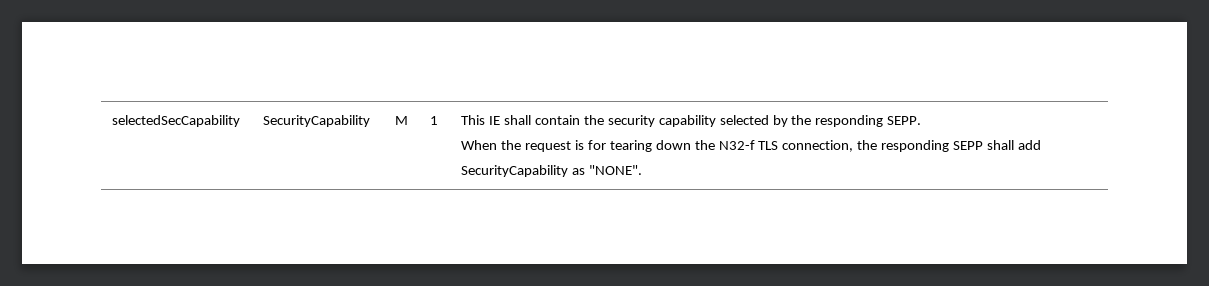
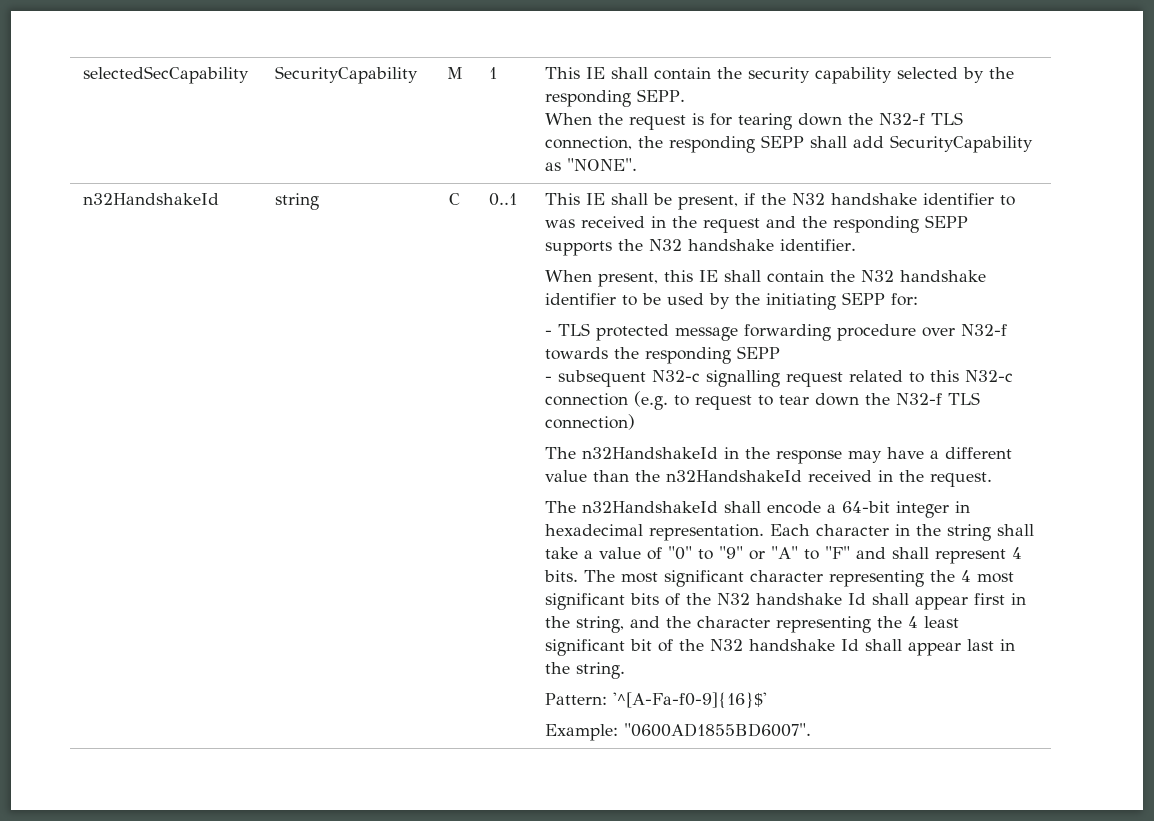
+ n32HandshakeId | string | C | 0..1 | This IE shall be present, if the N32 handshake identifier to was received in the request and the responding SEPP supports the N32 handshake identifier.
+ When present, this IE shall contain the N32 handshake identifier to be used by the initiating SEPP for:
+ - TLS protected message forwarding procedure over N32-f towards the responding SEPP
+ - subsequent N32-c signalling request related to this N32-c connection (e.g. to request to tear down the N32-f TLS connection)
+ The n32HandshakeId in the response may have a different value than the n32HandshakeId received in the request.
+ The n32HandshakeId shall encode a 64-bit integer in hexadecimal representation. Each character in the string shall take a value of "0" to "9" or "A" to "F" and shall represent 4 bits. The most significant character representing the 4 most significant bits of the N32 handshake Id shall appear first in the string, and the character representing the 4 least significant bit of the N32 handshake Id shall appear last in the string.
+ Pattern: '^[A-Fa-f0-9]{16}$'
+ Example: "0600AD1855BD6007".

